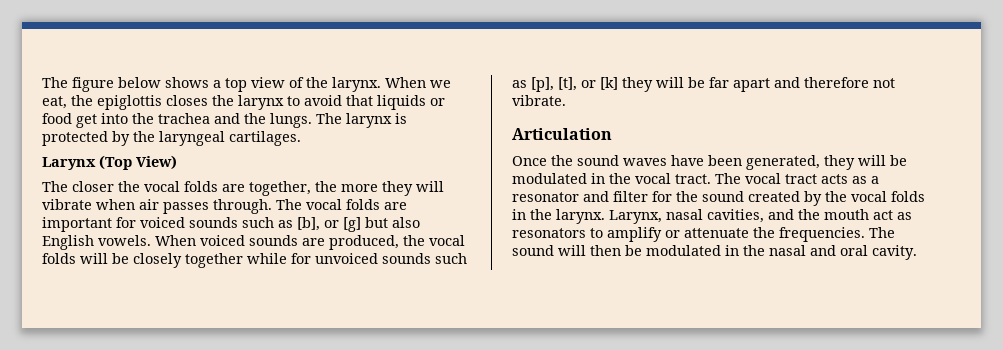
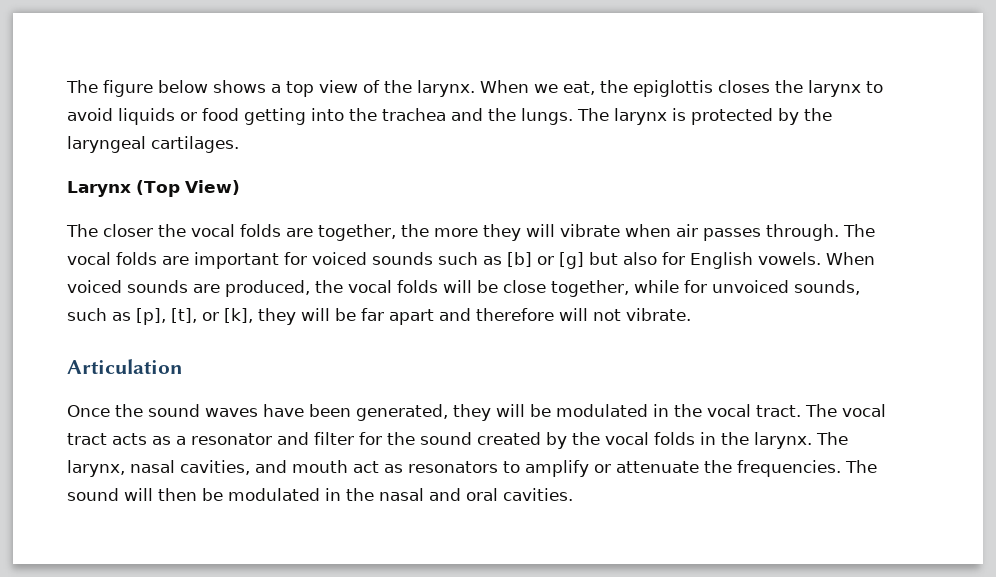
- When we eat, the epiglottis closes the larynx to avoid that liquids or food get into the trachea and the lungs.
+ When we eat, the epiglottis closes the larynx to avoid liquids or food getting into the trachea and the lungs.
- The vocal folds are important for voiced sounds such as [b], or [g] but also English vowels.
+ The vocal folds are important for voiced sounds such as [b] or [g] but also for English vowels.
- When voiced sounds are produced, the vocal folds will be closely together while for unvoiced sounds such as [p], [t], or [k] they will be far apart and therefore not vibrate.
+ When voiced sounds are produced, the vocal folds will be close together, while for unvoiced sounds, such as [p], [t], or [k], they will be far apart and therefore will not vibrate.
- Larynx, nasal cavities, and the mouth act as resonators to amplify or attenuate the frequencies.
+ The larynx, nasal cavities, and mouth act as resonators to amplify or attenuate the frequencies.
- The sound will then be modulated in the nasal and oral cavity.
+ The sound will then be modulated in the nasal and oral cavities.

